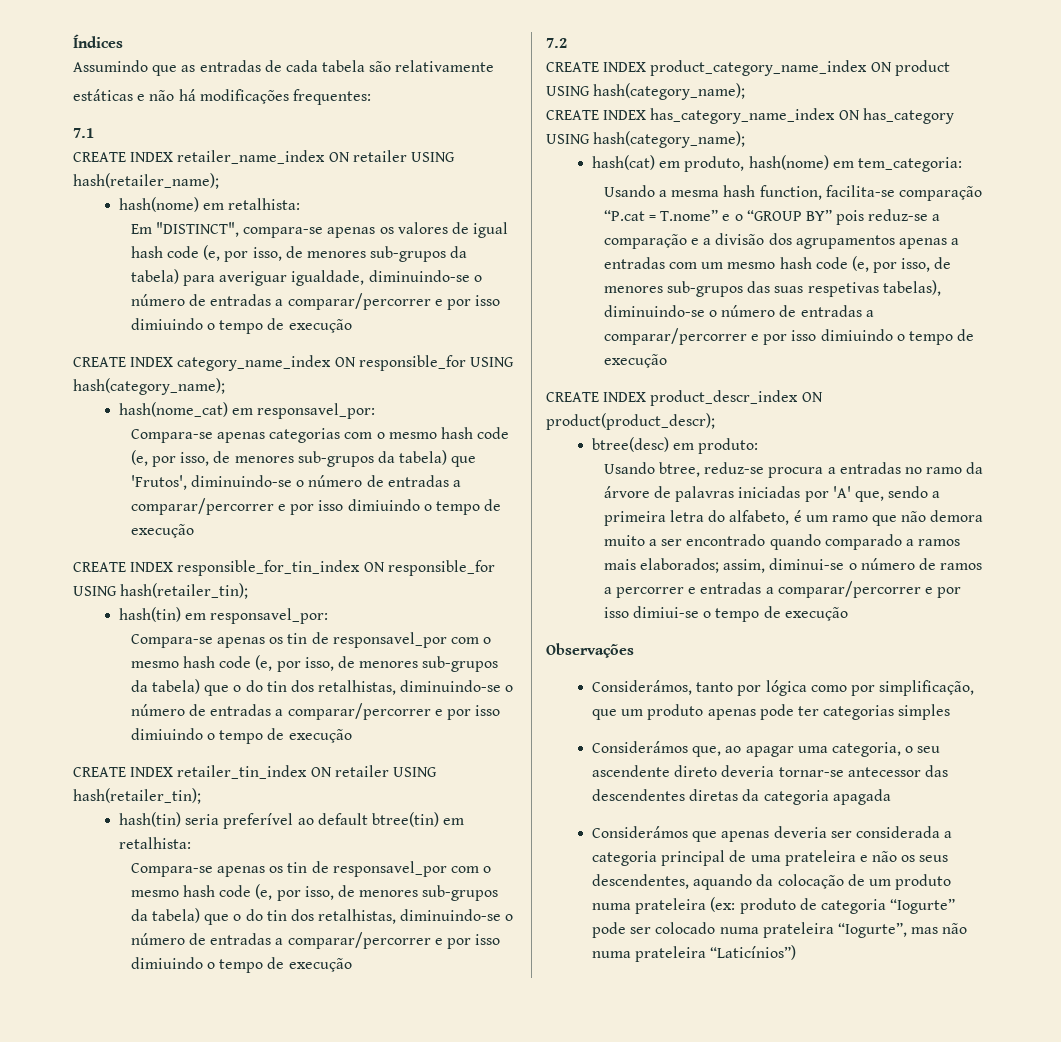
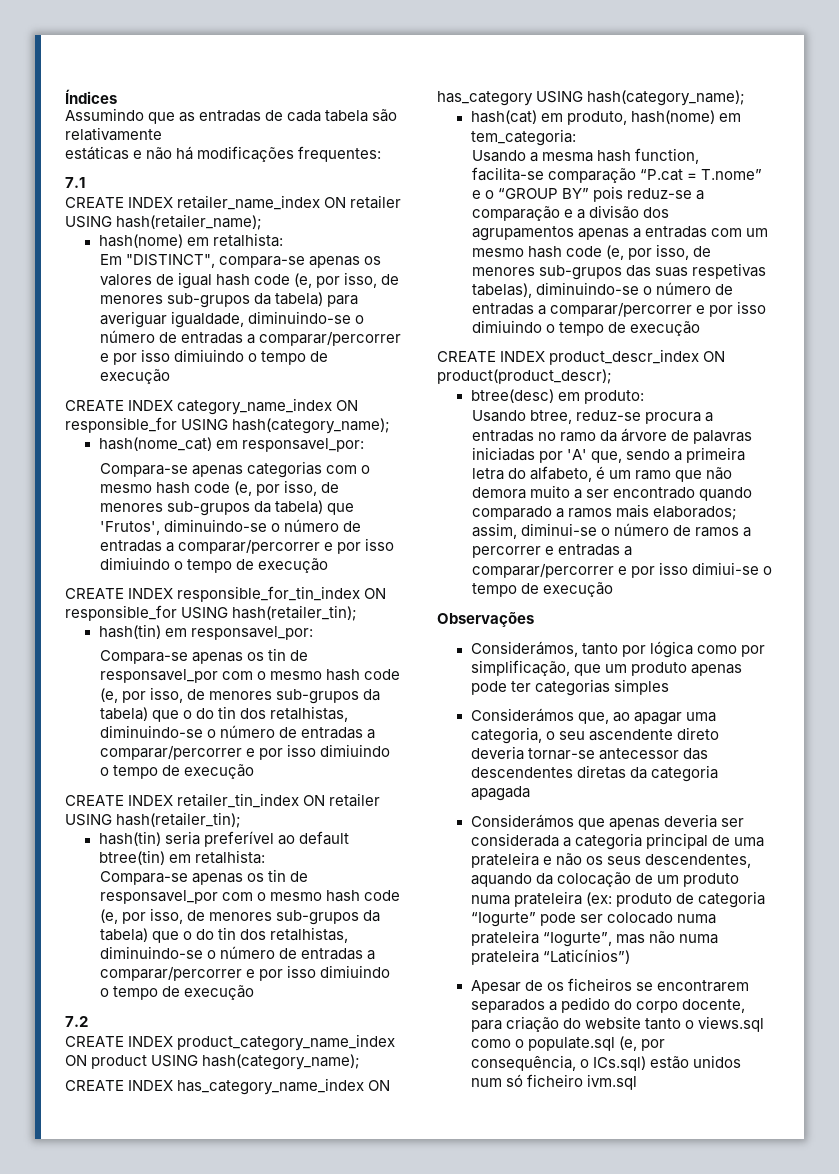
+ Apesar de os ficheiros se encontrarem separados a pedido do corpo docente, para criação do website tanto o views.sql como o populate.sql (e, por consequência, o ICs.sql) estão unidos num só ficheiro ivm.sql

